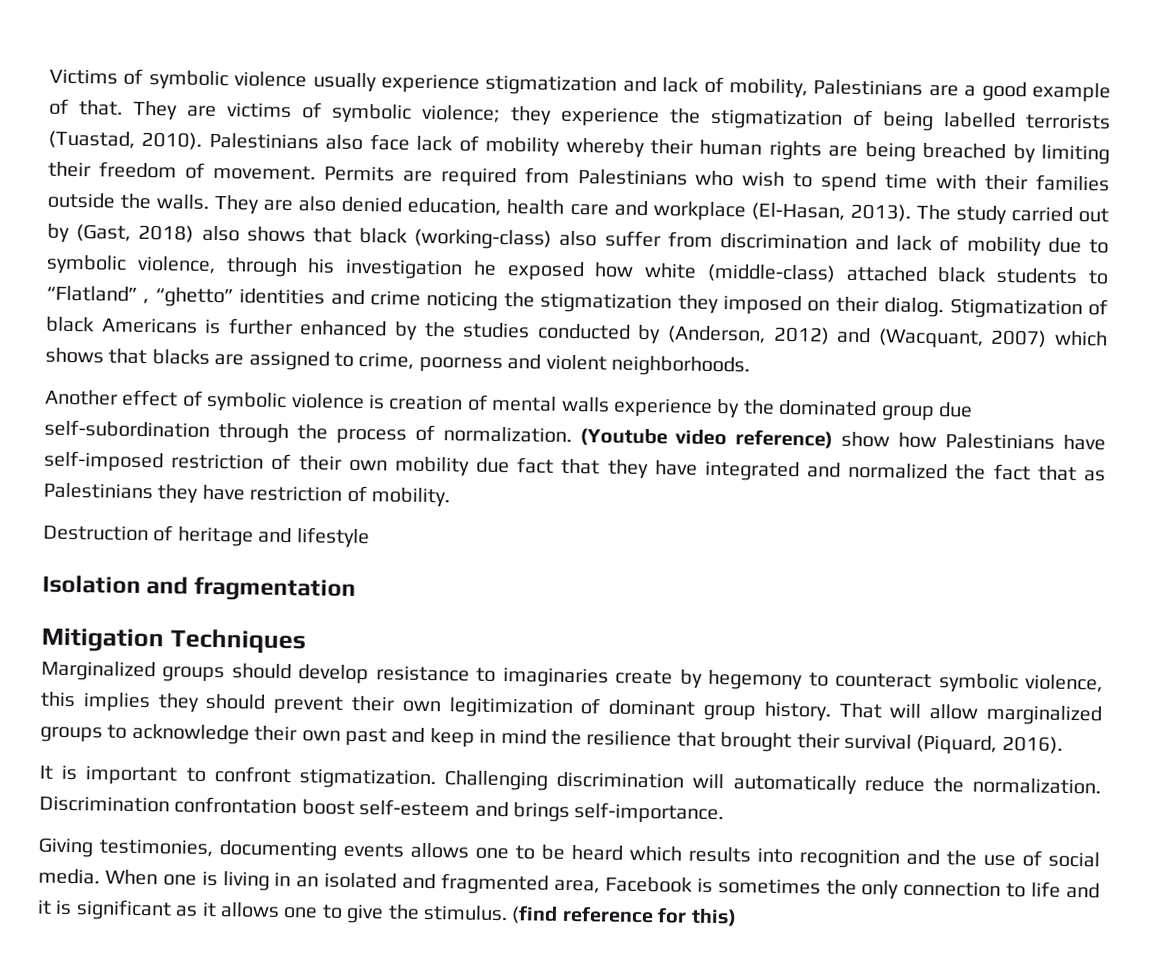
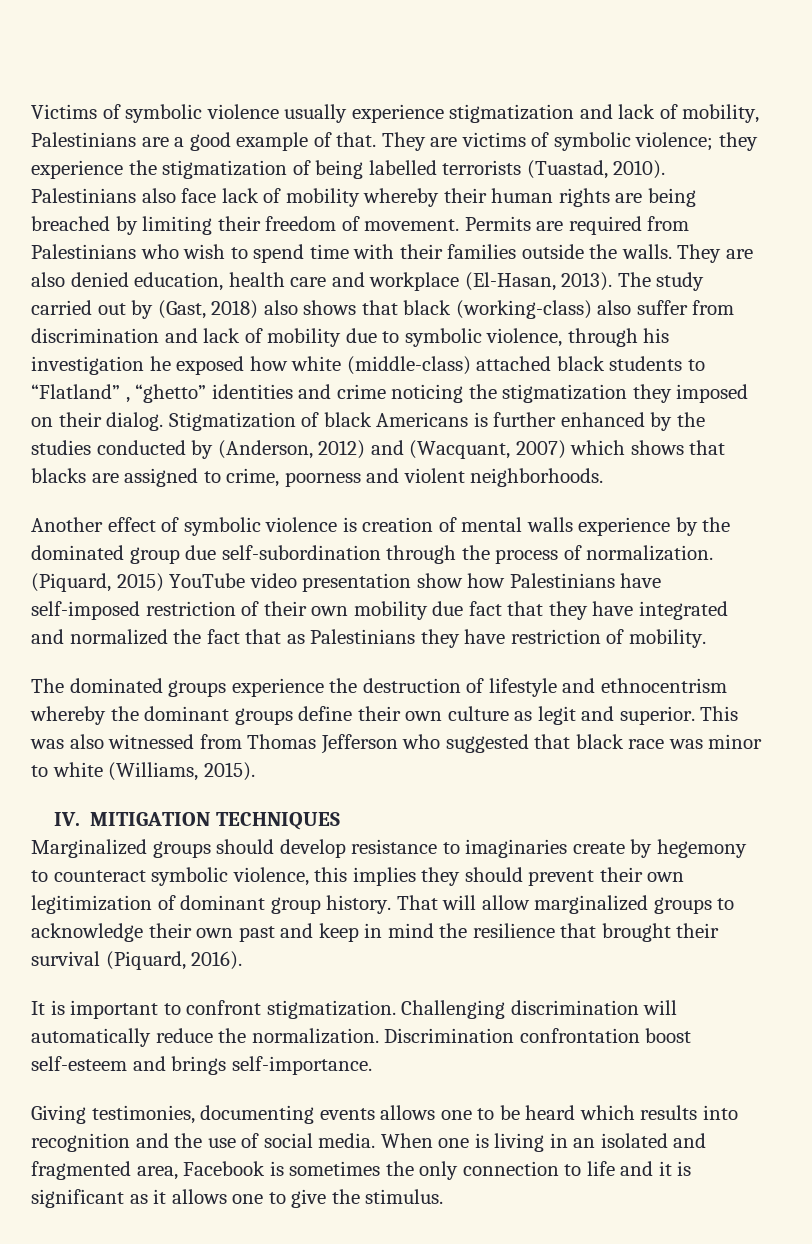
- (Youtube video reference) show how Palestinians have self-imposed restriction of their own mobility due fact that they have integrated and normalized the fact that as Palestinians they have restriction of mobility.
+ (Piquard, 2015) YouTube video presentation show how Palestinians have self-imposed restriction of their own mobility due fact that they have integrated and normalized the fact that as Palestinians they have restriction of mobility.
- Destruction of heritage and lifestyle
- Isolation and fragmentation
- Mitigation Techniques
+ The dominated groups experience the destruction of lifestyle and ethnocentrism whereby the dominant groups define their own culture as legit and superior. This was also witnessed from Thomas Jefferson who suggested that black race was minor to white (Williams, 2015).
+ IV. MITIGATION TECHNIQUES
- (find reference for this)

